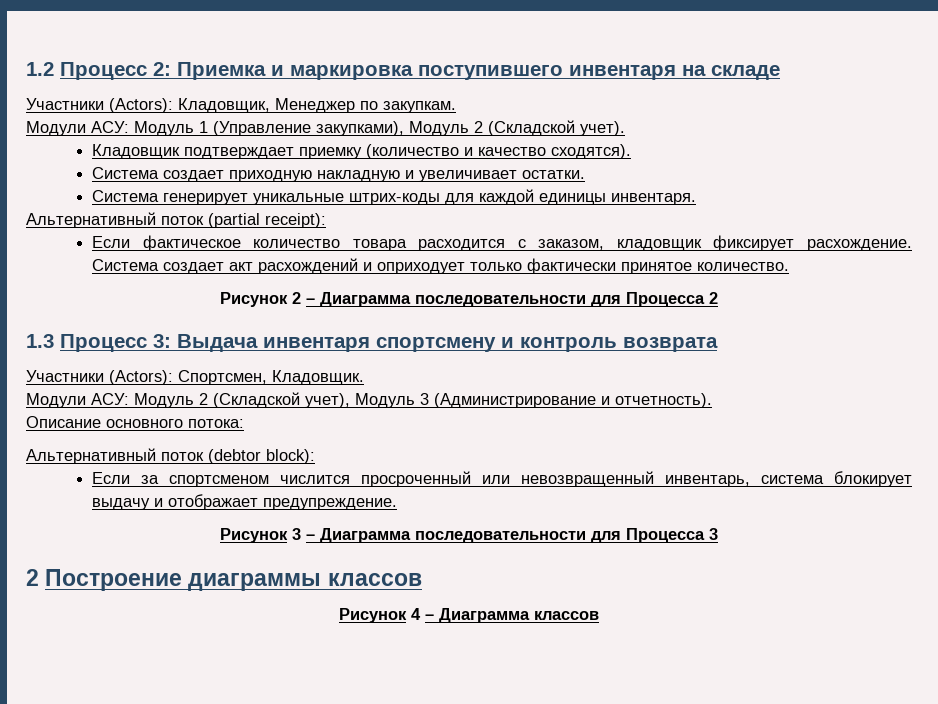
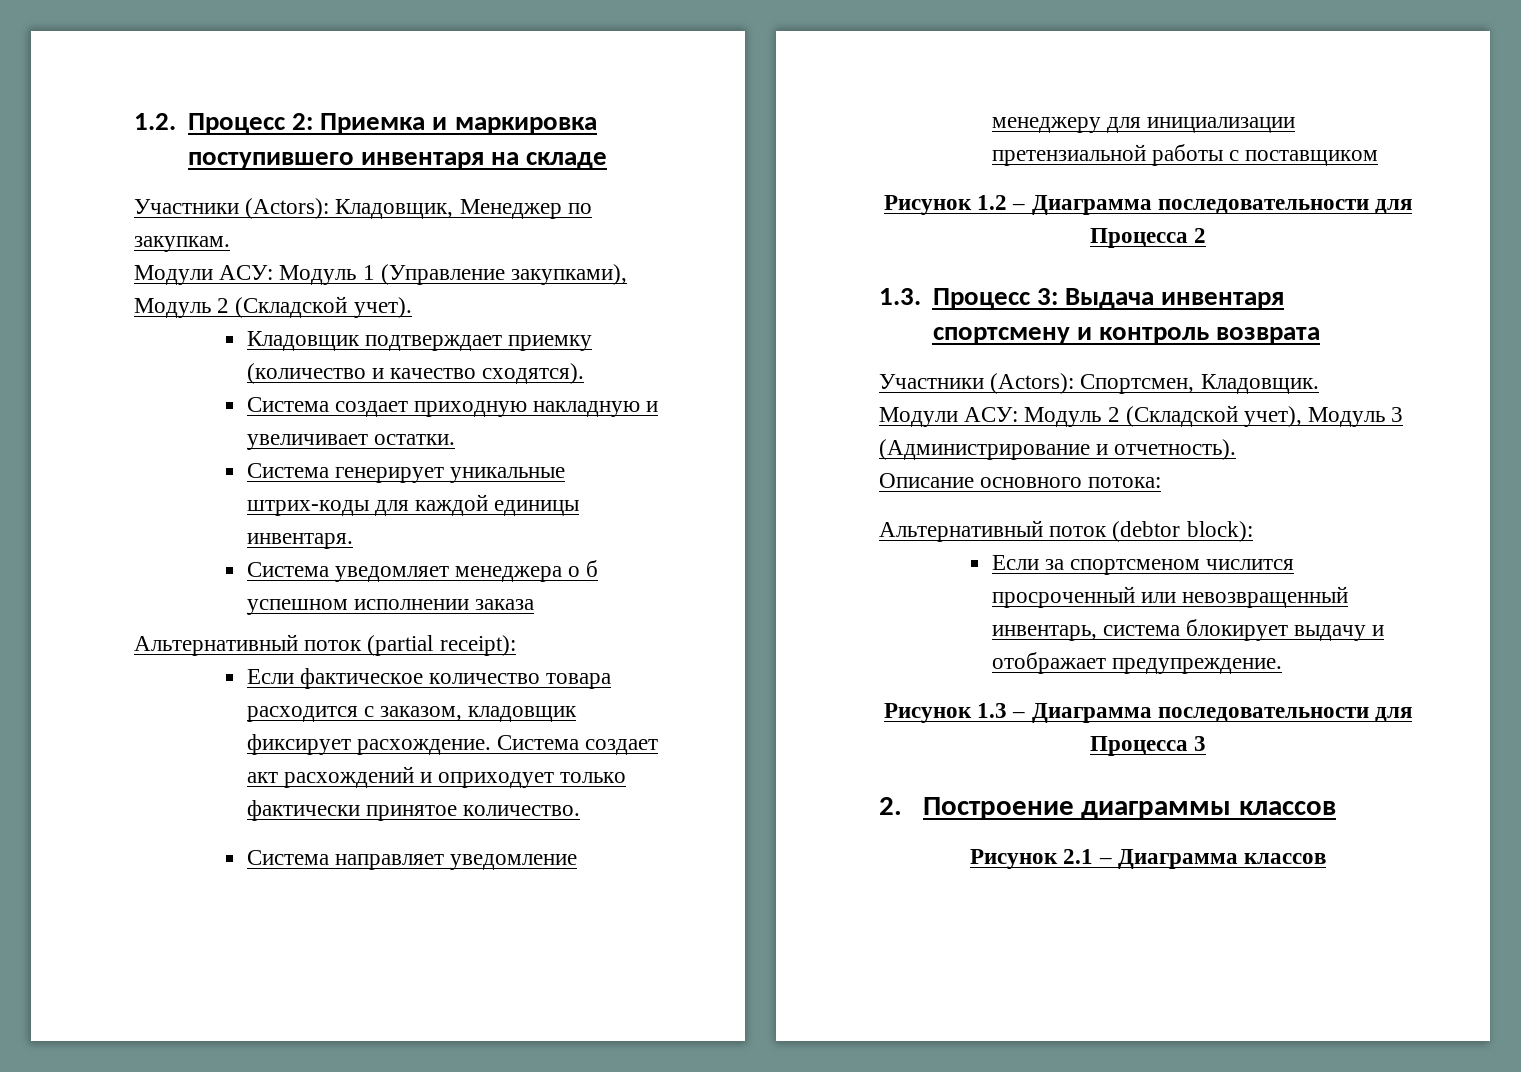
- 1.2 Процесс 2: Приемка и маркировка поступившего инвентаря на складе
+ 1.2. Процесс 2: Приемка и маркировка поступившего инвентаря на складе
+ Система уведомляет менеджера о б успешном исполнении заказа
- Рисунок 2 – Диаграмма последовательности для Процесса 2
+ Система направляет уведомление менеджеру для инициализации претензиальной работы с поставщиком
+ Рисунок 1.2 – Диаграмма последовательности для Процесса 2
- 1.3 Процесс 3: Выдача инвентаря спортсмену и контроль возврата
+ 1.3. Процесс 3: Выдача инвентаря спортсмену и контроль возврата
- Рисунок 3 – Диаграмма последовательности для Процесса 3
+ Рисунок 1.3 – Диаграмма последовательности для Процесса 3
- 2 Построение диаграммы классов
+ 2. Построение диаграммы классов
- Рисунок 4 – Диаграмма классов
+ Рисунок 2.1 – Диаграмма классов

